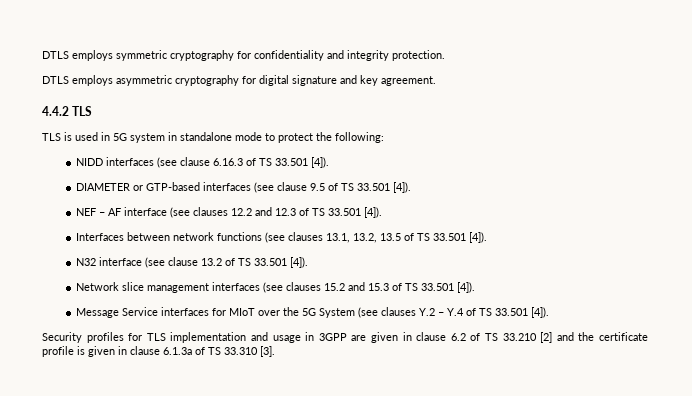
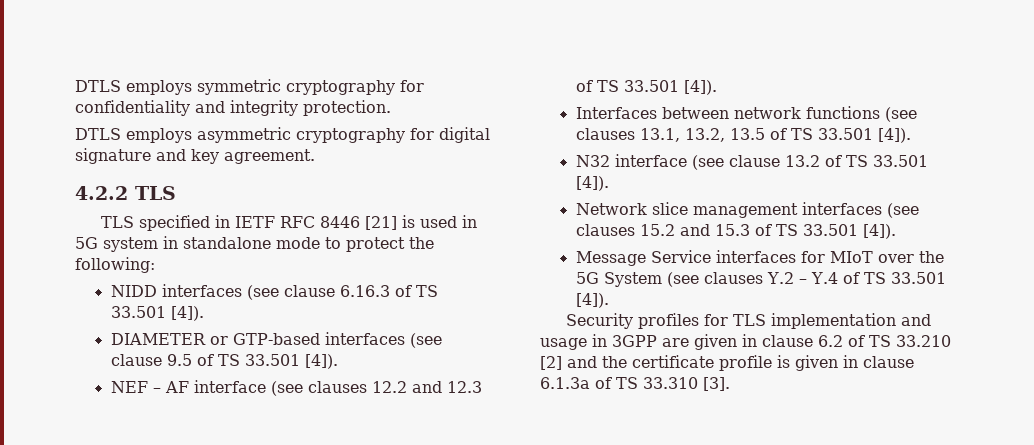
- 4.4.2 TLS
+ 4.2.2 TLS
- TLS is used in 5G system in standalone mode to protect the following:
+ TLS specified in IETF RFC 8446 [21] is used in 5G system in standalone mode to protect the following:

